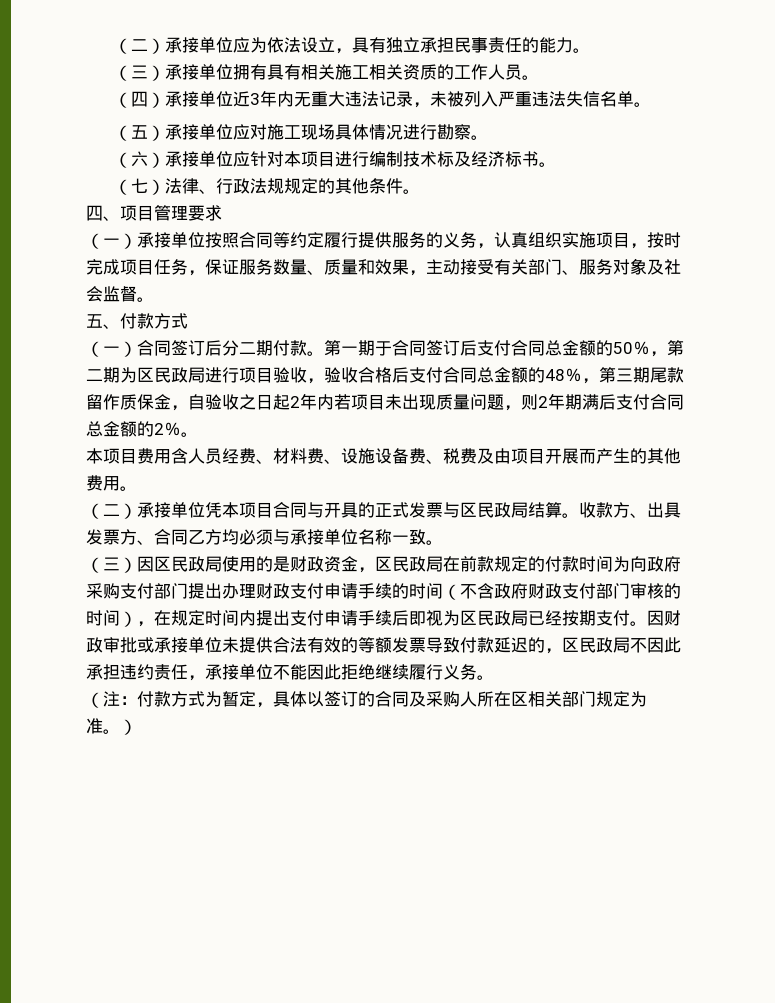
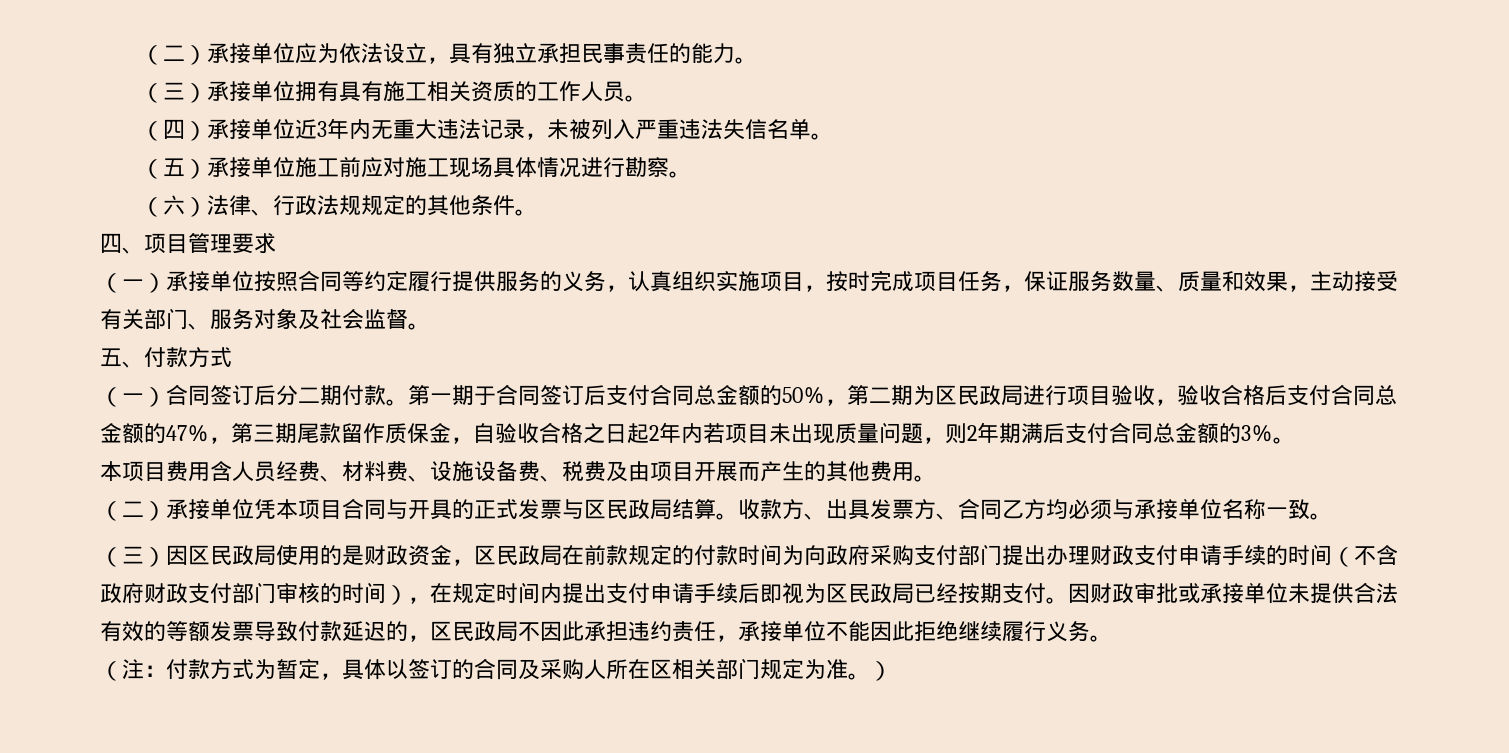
- （三）承接单位拥有具有相关施工相关资质的工作人员。
+ （三）承接单位拥有具有施工相关资质的工作人员。
- （五）承接单位应对施工现场具体情况进行勘察。
+ （五）承接单位施工前应对施工现场具体情况进行勘察。
- （六）承接单位应针对本项目进行编制技术标及经济标书。
- （七）法律、行政法规规定的其他条件。
+ （六）法律、行政法规规定的其他条件。
- 第一期于合同签订后支付合同总金额的50％，第二期为区民政局进行项目验收，验收合格后支付合同总金额的48％，第三期尾款留作质保金，自验收之日起2年内若项目未出现质量问题，则2年期满后支付合同总金额的2％。
+ 第一期于合同签订后支付合同总金额的50％，第二期为区民政局进行项目验收，验收合格后支付合同总金额的47％，第三期尾款留作质保金，自验收合格之日起2年内若项目未出现质量问题，则2年期满后支付合同总金额的3％。

